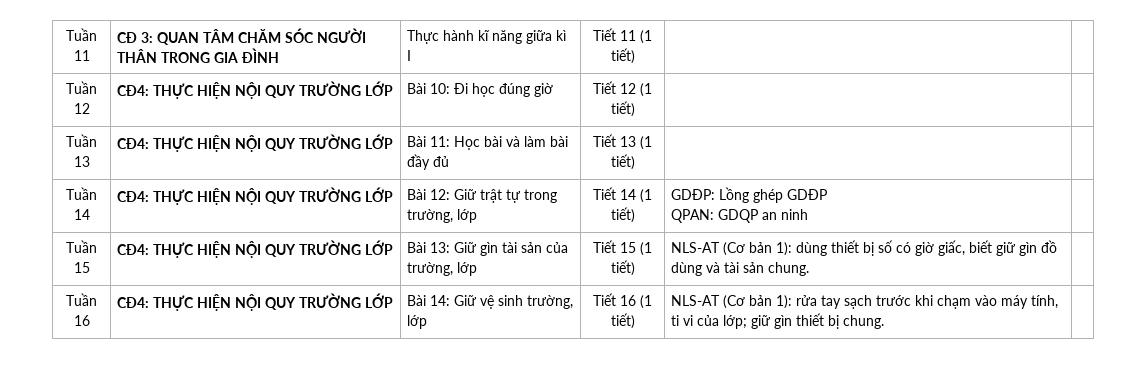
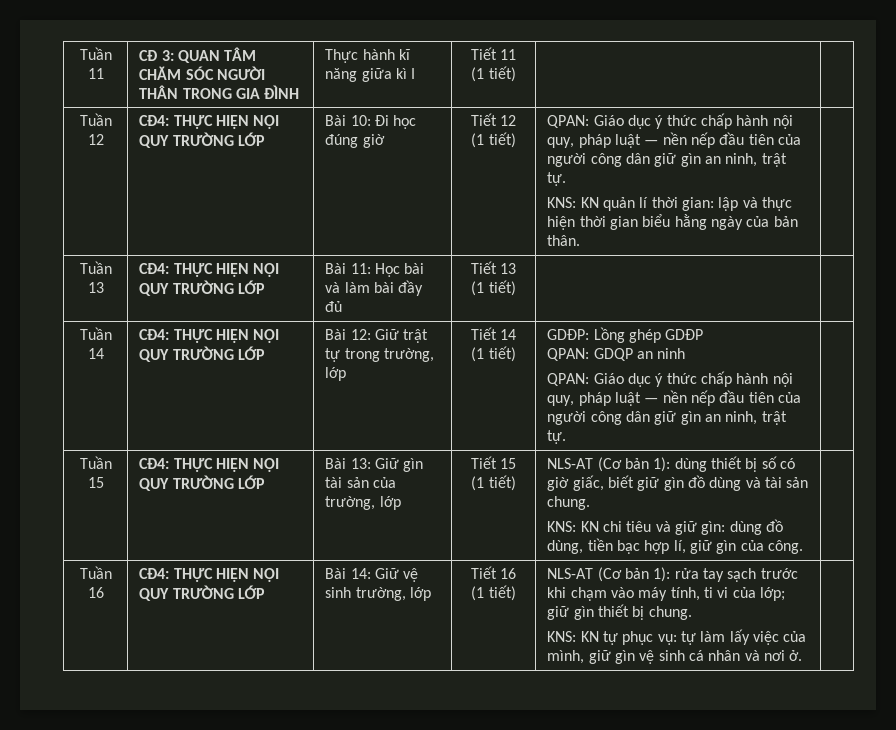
- Tiết 12 (1 tiết)
+ Tiết 12 (1 tiết) | QPAN: Giáo dục ý thức chấp hành nội quy, pháp luật — nền nếp đầu tiên của người công dân giữ gìn an ninh, trật tự.
+ KNS: KN quản lí thời gian: lập và thực hiện thời gian biểu hằng ngày của bản thân.
  QPAN: GDQP an ninh
+ QPAN: Giáo dục ý thức chấp hành nội quy, pháp luật — nền nếp đầu tiên của người công dân giữ gìn an ninh, trật tự.
+ KNS: KN chi tiêu và giữ gìn: dùng đồ dùng, tiền bạc hợp lí, giữ gìn của công.
+ KNS: KN tự phục vụ: tự làm lấy việc của mình, giữ gìn vệ sinh cá nhân và nơi ở.

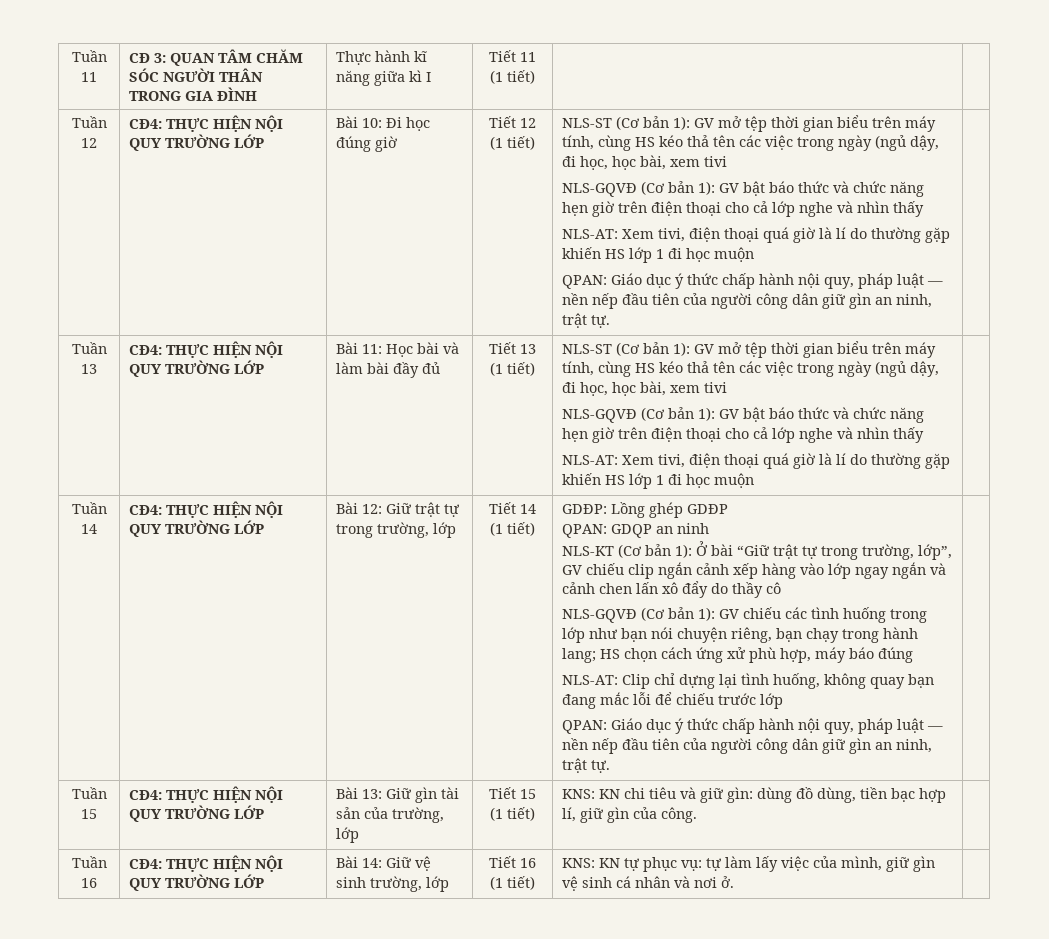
- Tiết 12 (1 tiết)
+ Tiết 12 (1 tiết) | NLS-ST (Cơ bản 1): GV mở tệp thời gian biểu trên máy tính, cùng HS kéo thả tên các việc trong ngày (ngủ dậy, đi học, học bài, xem tivi
+ NLS-GQVĐ (Cơ bản 1): GV bật báo thức và chức năng hẹn giờ trên điện thoại cho cả lớp nghe và nhìn thấy
+ NLS-AT: Xem tivi, điện thoại quá giờ là lí do thường gặp khiến HS lớp 1 đi học muộn
- KNS: KN quản lí thời gian: lập và thực hiện thời gian biểu hằng ngày của bản thân.
- Tiết 13 (1 tiết)
+ Tiết 13 (1 tiết) | NLS-ST (Cơ bản 1): GV mở tệp thời gian biểu trên máy tính, cùng HS kéo thả tên các việc trong ngày (ngủ dậy, đi học, học bài, xem tivi
+ NLS-GQVĐ (Cơ bản 1): GV bật báo thức và chức năng hẹn giờ trên điện thoại cho cả lớp nghe và nhìn thấy
+ NLS-AT: Xem tivi, điện thoại quá giờ là lí do thường gặp khiến HS lớp 1 đi học muộn
+ NLS-KT (Cơ bản 1): Ở bài “Giữ trật tự trong trường, lớp”, GV chiếu clip ngắn cảnh xếp hàng vào lớp ngay ngắn và cảnh chen lấn xô đẩy do thầy cô
+ NLS-GQVĐ (Cơ bản 1): GV chiếu các tình huống trong lớp như bạn nói chuyện riêng, bạn chạy trong hành lang; HS chọn cách ứng xử phù hợp, máy báo đúng
+ NLS-AT: Clip chỉ dựng lại tình huống, không quay bạn đang mắc lỗi để chiếu trước lớp
- NLS-AT (Cơ bản 1): dùng thiết bị số có giờ giấc, biết giữ gìn đồ dùng và tài sản chung.
- NLS-AT (Cơ bản 1): rửa tay sạch trước khi chạm vào máy tính, ti vi của lớp; giữ gìn thiết bị chung.

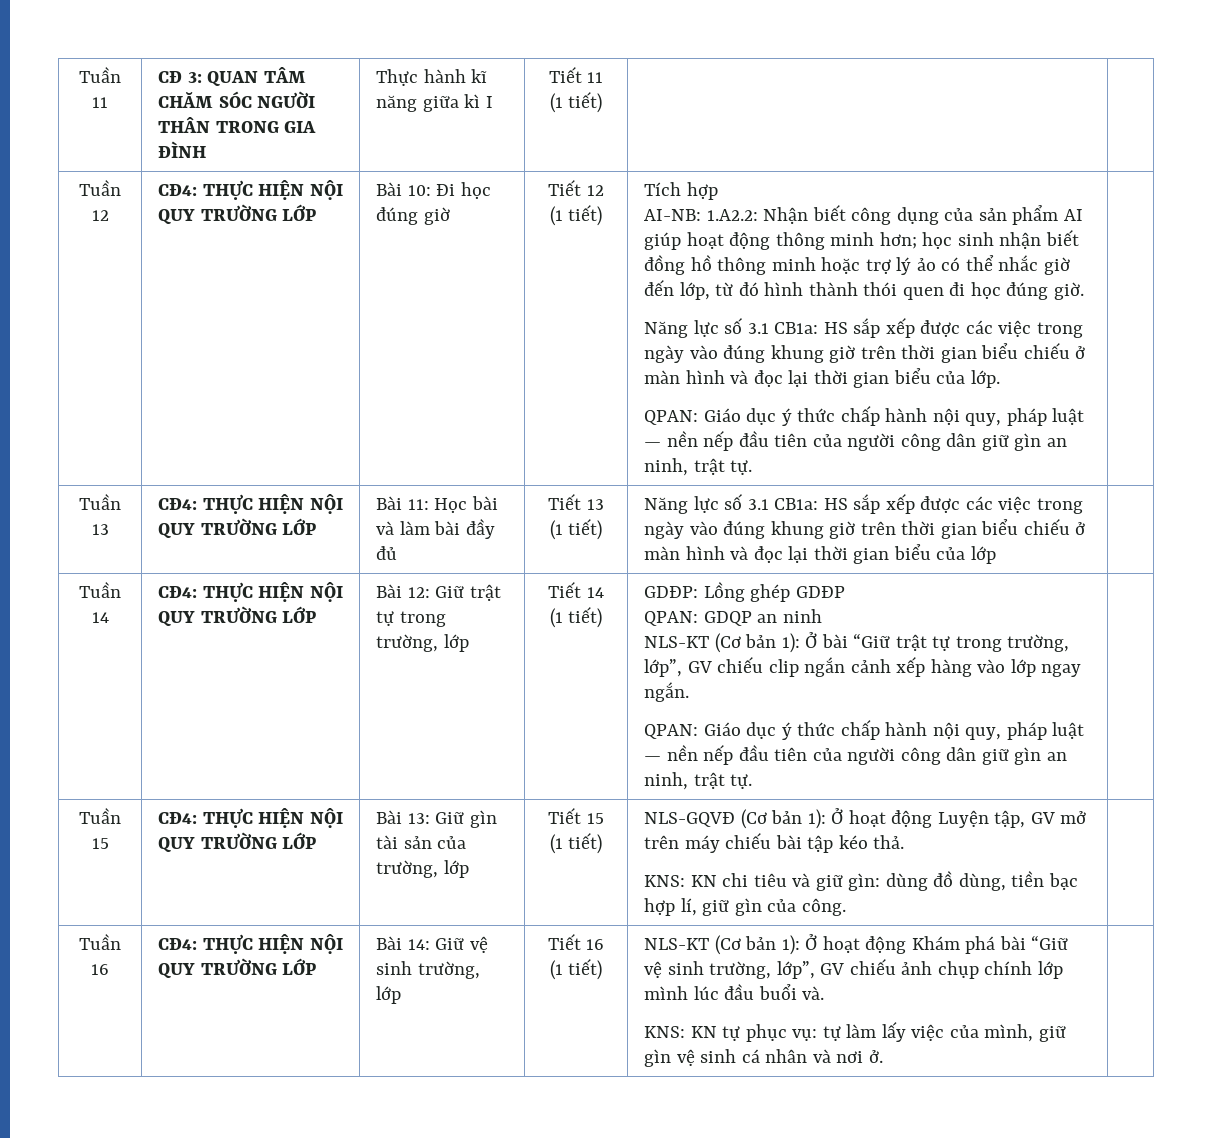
- Tiết 12 (1 tiết) | NLS-ST (Cơ bản 1): GV mở tệp thời gian biểu trên máy tính, cùng HS kéo thả tên các việc trong ngày (ngủ dậy, đi học, học bài, xem tivi
- NLS-GQVĐ (Cơ bản 1): GV bật báo thức và chức năng hẹn giờ trên điện thoại cho cả lớp nghe và nhìn thấy
- NLS-AT: Xem tivi, điện thoại quá giờ là lí do thường gặp khiến HS lớp 1 đi học muộn
+ Tiết 12 (1 tiết) | Tích hợp
+ AI-NB: 1.A2.2: Nhận biết công dụng của sản phẩm AI giúp hoạt động thông minh hơn; học sinh nhận biết đồng hồ thông minh hoặc trợ lý ảo có thể nhắc giờ đến lớp, từ đó hình thành thói quen đi học đúng giờ.
+ Năng lực số 3.1 CB1a: HS sắp xếp được các việc trong ngày vào đúng khung giờ trên thời gian biểu chiếu ở màn hình và đọc lại thời gian biểu của lớp.
- Tiết 13 (1 tiết) | NLS-ST (Cơ bản 1): GV mở tệp thời gian biểu trên máy tính, cùng HS kéo thả tên các việc trong ngày (ngủ dậy, đi học, học bài, xem tivi
- NLS-GQVĐ (Cơ bản 1): GV bật báo thức và chức năng hẹn giờ trên điện thoại cho cả lớp nghe và nhìn thấy
- NLS-AT: Xem tivi, điện thoại quá giờ là lí do thường gặp khiến HS lớp 1 đi học muộn
+ Tiết 13 (1 tiết) | Năng lực số 3.1 CB1a: HS sắp xếp được các việc trong ngày vào đúng khung giờ trên thời gian biểu chiếu ở màn hình và đọc lại thời gian biểu của lớp
- NLS-KT (Cơ bản 1): Ở bài “Giữ trật tự trong trường, lớp”, GV chiếu clip ngắn cảnh xếp hàng vào lớp ngay ngắn và cảnh chen lấn xô đẩy do thầy cô
- NLS-GQVĐ (Cơ bản 1): GV chiếu các tình huống trong lớp như bạn nói chuyện riêng, bạn chạy trong hành lang; HS chọn cách ứng xử phù hợp, máy báo đúng
- NLS-AT: Clip chỉ dựng lại tình huống, không quay bạn đang mắc lỗi để chiếu trước lớp
+ NLS-KT (Cơ bản 1): Ở bài “Giữ trật tự trong trường, lớp”, GV chiếu clip ngắn cảnh xếp hàng vào lớp ngay ngắn.
+ NLS-GQVĐ (Cơ bản 1): Ở hoạt động Luyện tập, GV mở trên máy chiếu bài tập kéo thả.
+ NLS-KT (Cơ bản 1): Ở hoạt động Khám phá bài “Giữ vệ sinh trường, lớp”, GV chiếu ảnh chụp chính lớp mình lúc đầu buổi và.

